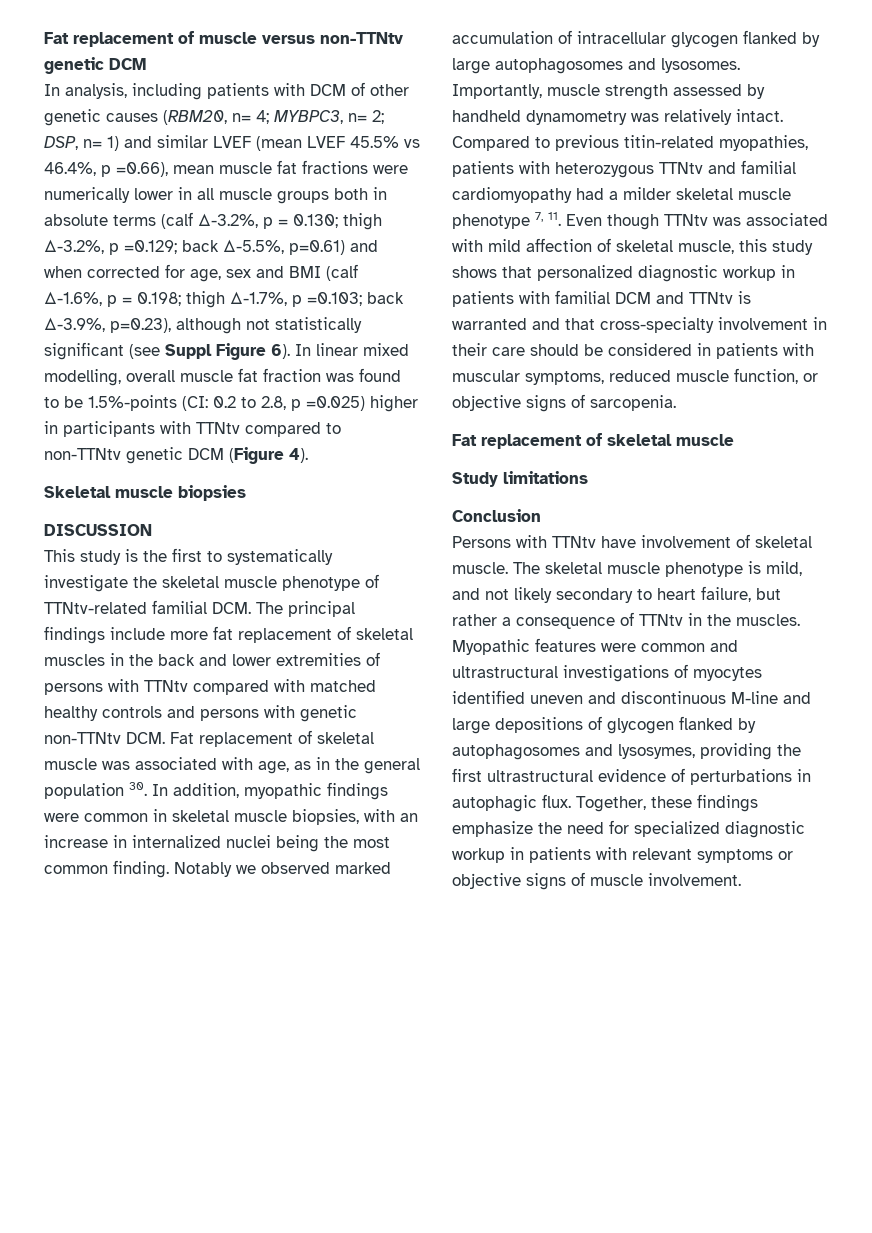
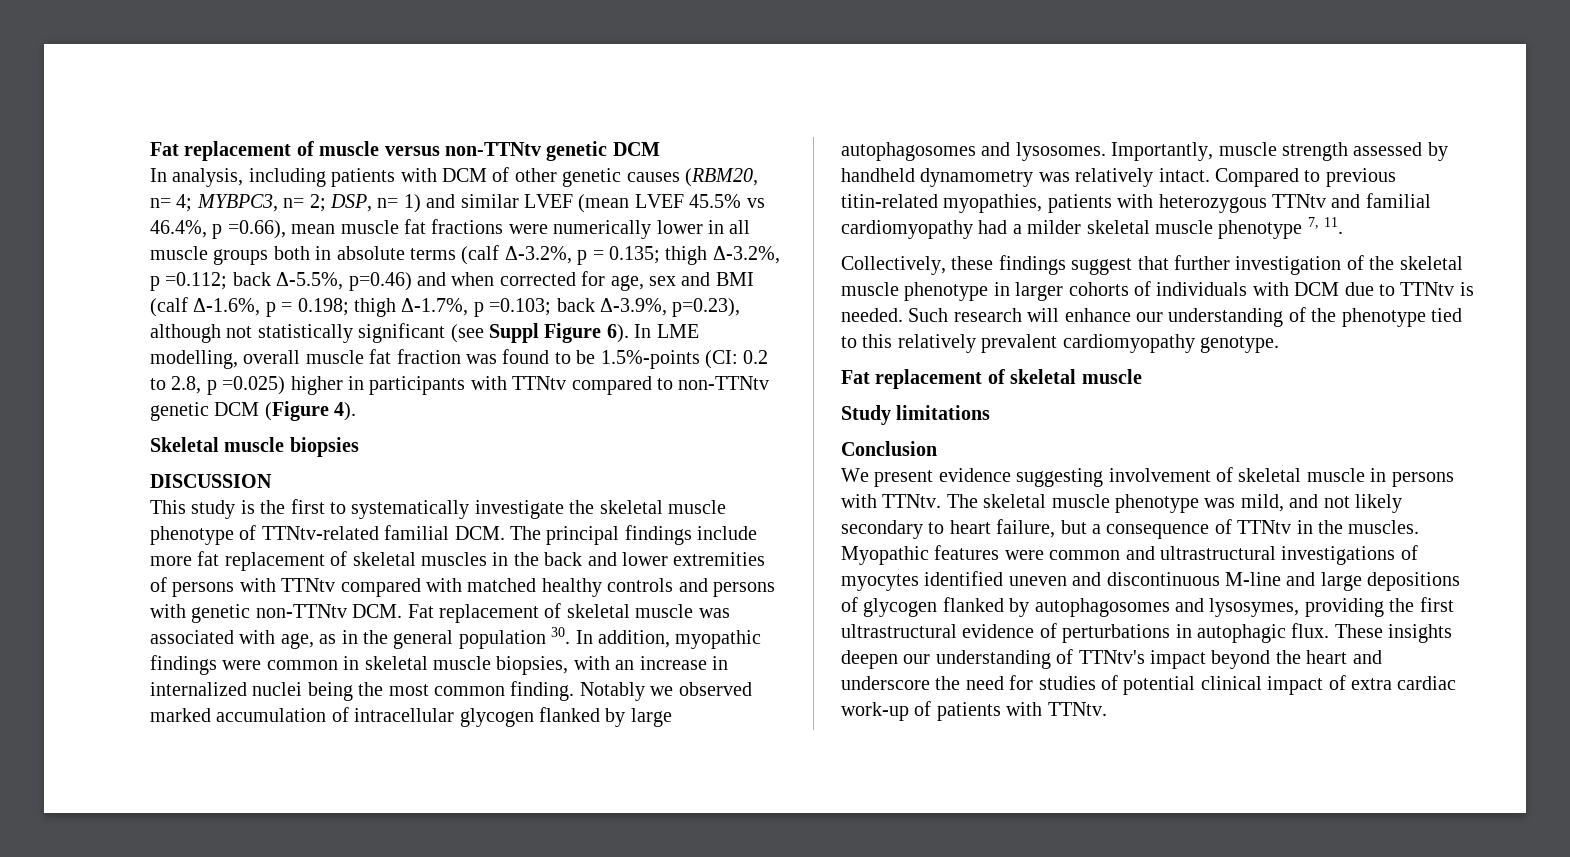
- DSP, n= 1) and similar LVEF (mean LVEF 45.5% vs 46.4%, p =0.66), mean muscle fat fractions were numerically lower in all muscle groups both in absolute terms (calf Δ-3.2%, p = 0.130;
+ DSP, n= 1) and similar LVEF (mean LVEF 45.5% vs 46.4%, p =0.66), mean muscle fat fractions were numerically lower in all muscle groups both in absolute terms (calf Δ-3.2%, p = 0.135;
- thigh Δ-3.2%, p =0.129;
+ thigh Δ-3.2%, p =0.112;
- back Δ-5.5%, p=0.61) and when corrected for age, sex and BMI (calf Δ-1.6%, p = 0.198;
+ back Δ-5.5%, p=0.46) and when corrected for age, sex and BMI (calf Δ-1.6%, p = 0.198;
- In linear mixed modelling, overall muscle fat fraction was found to be 1.5%-points (CI: 0.2 to 2.8, p =0.025) higher in participants with TTNtv compared to non-TTNtv genetic DCM (Figure 4).
+ In LME modelling, overall muscle fat fraction was found to be 1.5%-points (CI: 0.2 to 2.8, p =0.025) higher in participants with TTNtv compared to non-TTNtv genetic DCM (Figure 4).
- Compared to previous titin-related myopathies, patients with heterozygous TTNtv and familial cardiomyopathy had a milder skeletal muscle phenotype 7, 11. Even though TTNtv was associated with mild affection of skeletal muscle, this study shows that personalized diagnostic workup in patients with familial DCM and TTNtv is warranted and that cross-specialty involvement in their care should be considered in patients with muscular symptoms, reduced muscle function, or objective signs of sarcopenia.
+ Compared to previous titin-related myopathies, patients with heterozygous TTNtv and familial cardiomyopathy had a milder skeletal muscle phenotype 7, 11.
+ Collectively, these findings suggest that further investigation of the skeletal muscle phenotype in larger cohorts of individuals with DCM due to TTNtv is needed. Such research will enhance our understanding of the phenotype tied to this relatively prevalent cardiomyopathy genotype.
- Persons with TTNtv have involvement of skeletal muscle.
+ We present evidence suggesting involvement of skeletal muscle in persons with TTNtv.
- The skeletal muscle phenotype is mild, and not likely secondary to heart failure, but rather a consequence of TTNtv in the muscles.
+ The skeletal muscle phenotype was mild, and not likely secondary to heart failure, but a consequence of TTNtv in the muscles.
- Together, these findings emphasize the need for specialized diagnostic workup in patients with relevant symptoms or objective signs of muscle involvement.
+ These insights deepen our understanding of TTNtv's impact beyond the heart and underscore the need for studies of potential clinical impact of extra cardiac work-up of patients with TTNtv.

